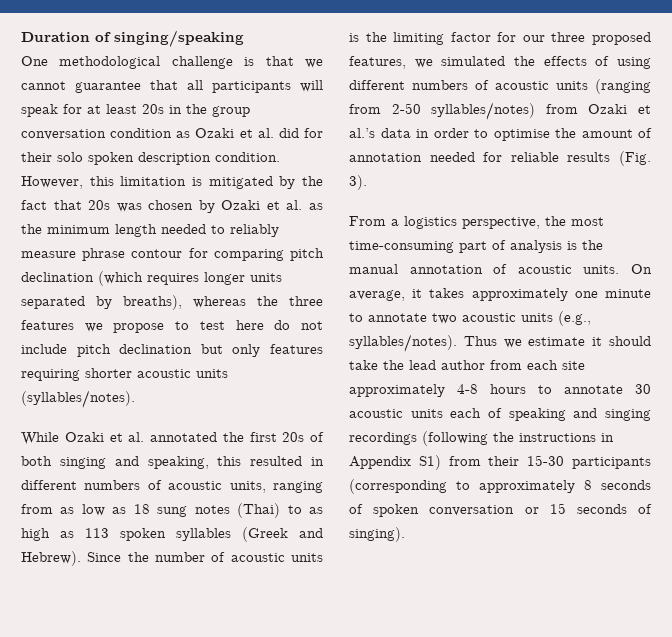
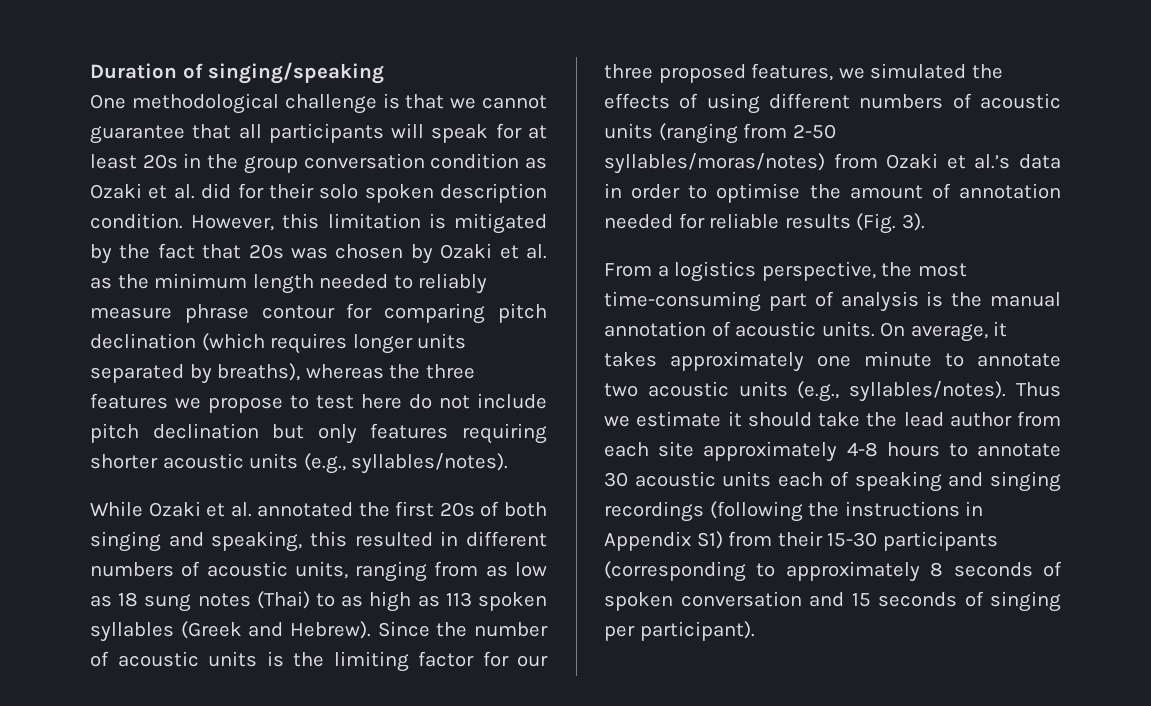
- However, this limitation is mitigated by the fact that 20s was chosen by Ozaki et al. as the minimum length needed to reliably measure phrase contour for comparing pitch declination (which requires longer units separated by breaths), whereas the three features we propose to test here do not include pitch declination but only features requiring shorter acoustic units (syllables/notes).
+ However, this limitation is mitigated by the fact that 20s was chosen by Ozaki et al. as the minimum length needed to reliably measure phrase contour for comparing pitch declination (which requires longer units separated by breaths), whereas the three features we propose to test here do not include pitch declination but only features requiring shorter acoustic units (e.g., syllables/notes).
- Since the number of acoustic units is the limiting factor for our three proposed features, we simulated the effects of using different numbers of acoustic units (ranging from 2-50 syllables/notes) from Ozaki et al.’s data in order to optimise the amount of annotation needed for reliable results (Fig. 3).
+ Since the number of acoustic units is the limiting factor for our three proposed features, we simulated the effects of using different numbers of acoustic units (ranging from 2-50 syllables/moras/notes) from Ozaki et al.’s data in order to optimise the amount of annotation needed for reliable results (Fig. 3).
- Thus we estimate it should take the lead author from each site approximately 4-8 hours to annotate 30 acoustic units each of speaking and singing recordings (following the instructions in Appendix S1) from their 15-30 participants (corresponding to approximately 8 seconds of spoken conversation or 15 seconds of singing).
+ Thus we estimate it should take the lead author from each site approximately 4-8 hours to annotate 30 acoustic units each of speaking and singing recordings (following the instructions in Appendix S1) from their 15-30 participants (corresponding to approximately 8 seconds of spoken conversation and 15 seconds of singing per participant).

